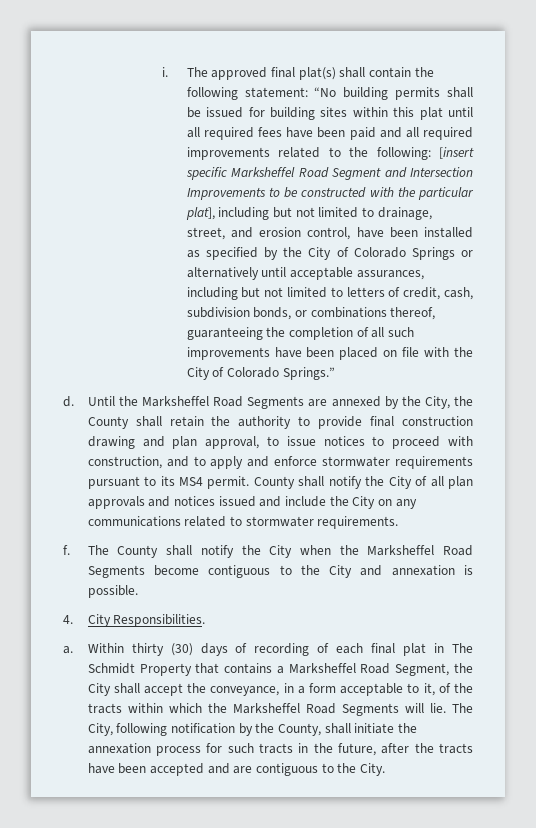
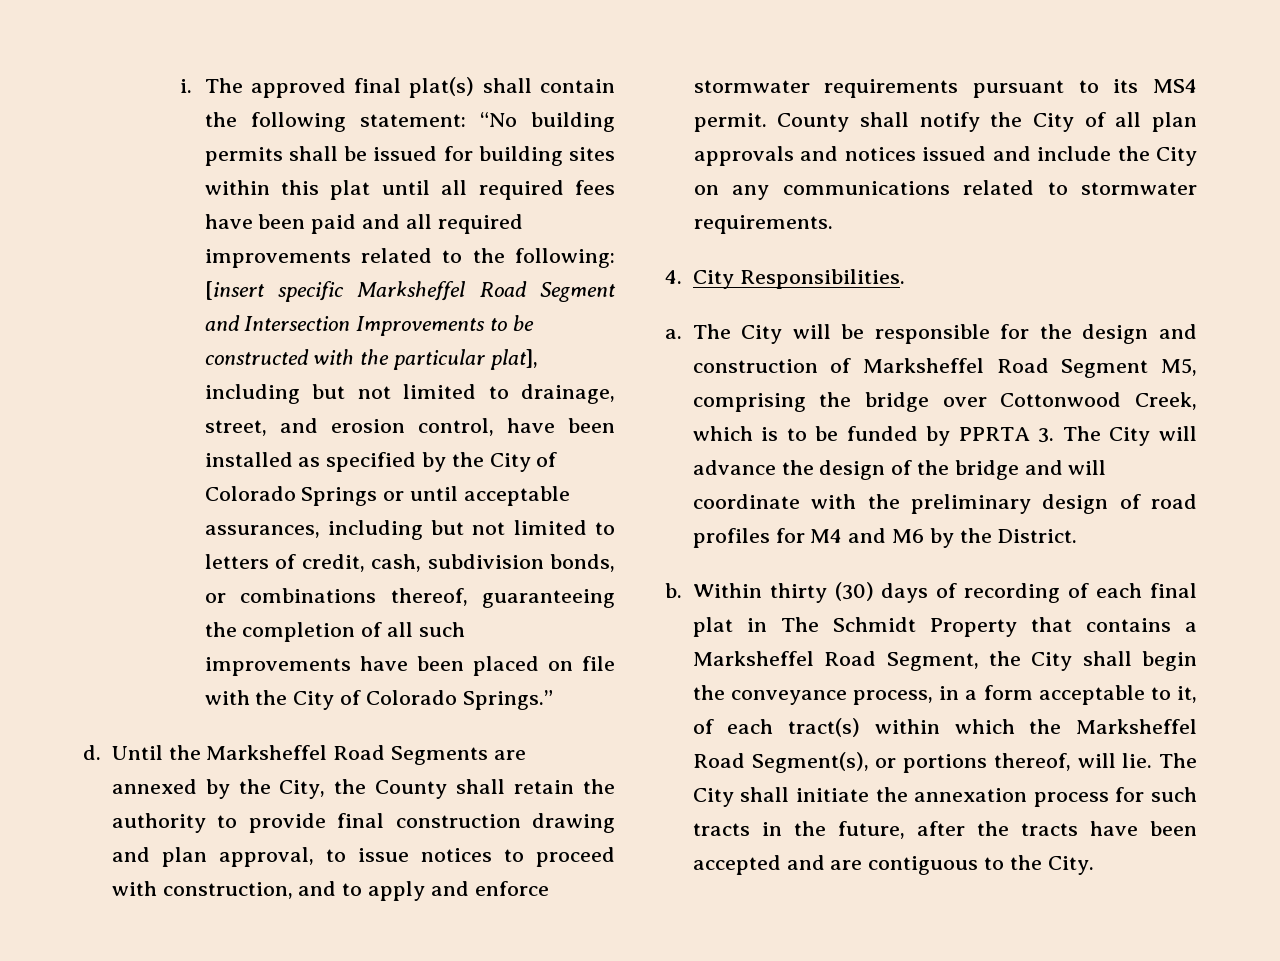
- [insert specific Marksheffel Road Segment and Intersection Improvements to be constructed with the particular plat], including but not limited to drainage, street, and erosion control, have been installed as specified by the City of Colorado Springs or alternatively until acceptable assurances, including but not limited to letters of credit, cash, subdivision bonds, or combinations thereof, guaranteeing the completion of all such improvements have been placed on file with the City of Colorado Springs.”
+ [insert specific Marksheffel Road Segment and Intersection Improvements to be constructed with the particular plat], including but not limited to drainage, street, and erosion control, have been installed as specified by the City of Colorado Springs or until acceptable assurances, including but not limited to letters of credit, cash, subdivision bonds, or combinations thereof, guaranteeing the completion of all such improvements have been placed on file with the City of Colorado Springs.”
- f. The County shall notify the City when the Marksheffel Road Segments become contiguous to the City and annexation is possible.
  4. City Responsibilities.
- a.
+ a. The City will be responsible for the design and construction of Marksheffel Road Segment M5, comprising the bridge over Cottonwood Creek, which is to be funded by PPRTA 3. The City will advance the design of the bridge and will coordinate with the preliminary design of road profiles for M4 and M6 by the District.
+ b.
- Within thirty (30) days of recording of each final plat in The Schmidt Property that contains a Marksheffel Road Segment, the City shall accept the conveyance, in a form acceptable to it, of the tracts within which the Marksheffel Road Segments will lie. The City, following notification by the County, shall initiate the annexation process for such tracts in the future, after the tracts have been accepted and are contiguous to the City.
+ Within thirty (30) days of recording of each final plat in The Schmidt Property that contains a Marksheffel Road Segment, the City shall begin the conveyance process, in a form acceptable to it, of each tract(s) within which the Marksheffel Road Segment(s), or portions thereof, will lie. The City shall initiate the annexation process for such tracts in the future, after the tracts have been accepted and are contiguous to the City.

